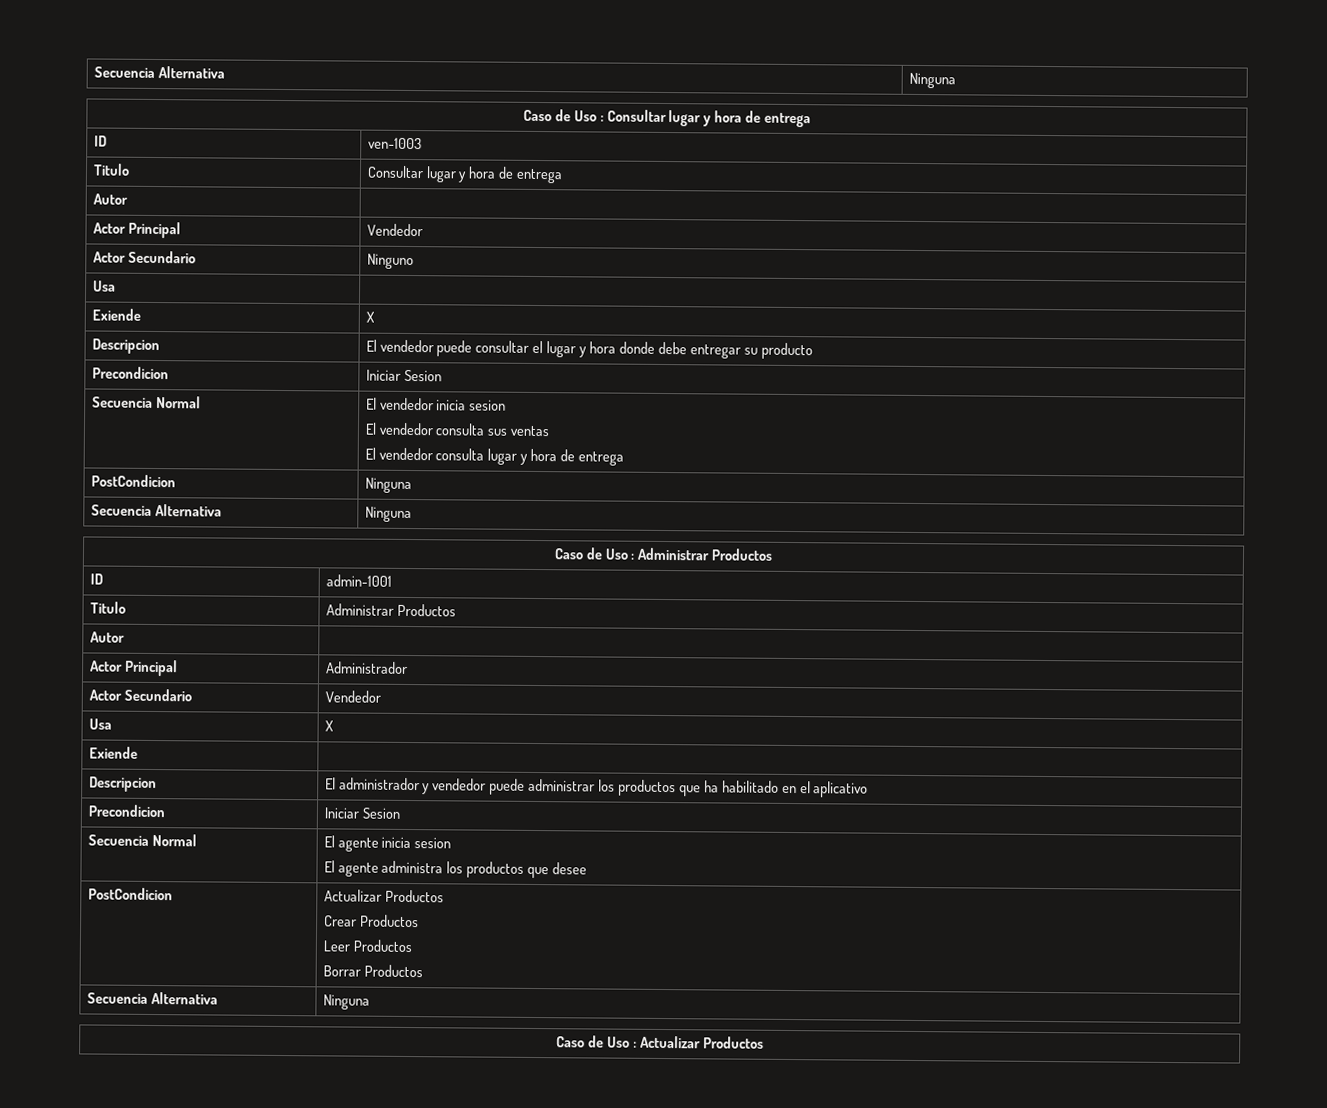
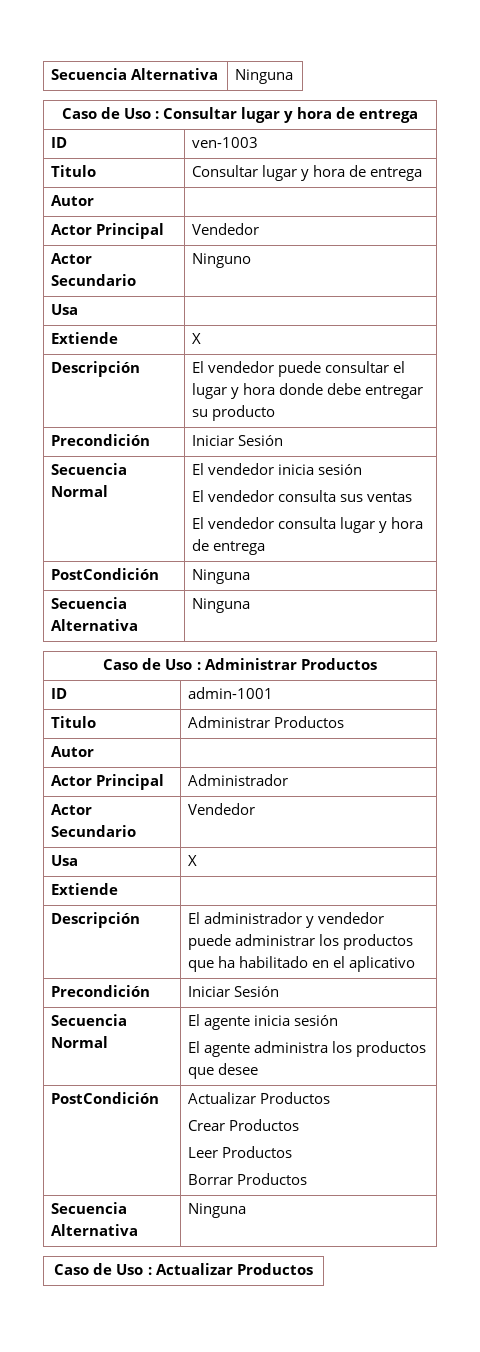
- Exiende | X
- Descripcion | El vendedor puede consultar el lugar y hora donde debe entregar su producto
- Precondicion | Iniciar Sesion
+ Extiende | X
+ Descripción | El vendedor puede consultar el lugar y hora donde debe entregar su producto
+ Precondición | Iniciar Sesión
- Secuencia Normal | El vendedor inicia sesion
+ Secuencia Normal | El vendedor inicia sesión
- PostCondicion | Ninguna
+ PostCondición | Ninguna
  Usa | X
- Exiende |
- Descripcion | El administrador y vendedor puede administrar los productos que ha habilitado en el aplicativo
- Precondicion | Iniciar Sesion
+ Extiende |
+ Descripción | El administrador y vendedor puede administrar los productos que ha habilitado en el aplicativo
+ Precondición | Iniciar Sesión
- Secuencia Normal | El agente inicia sesion
+ Secuencia Normal | El agente inicia sesión
- PostCondicion | Actualizar Productos
+ PostCondición | Actualizar Productos

